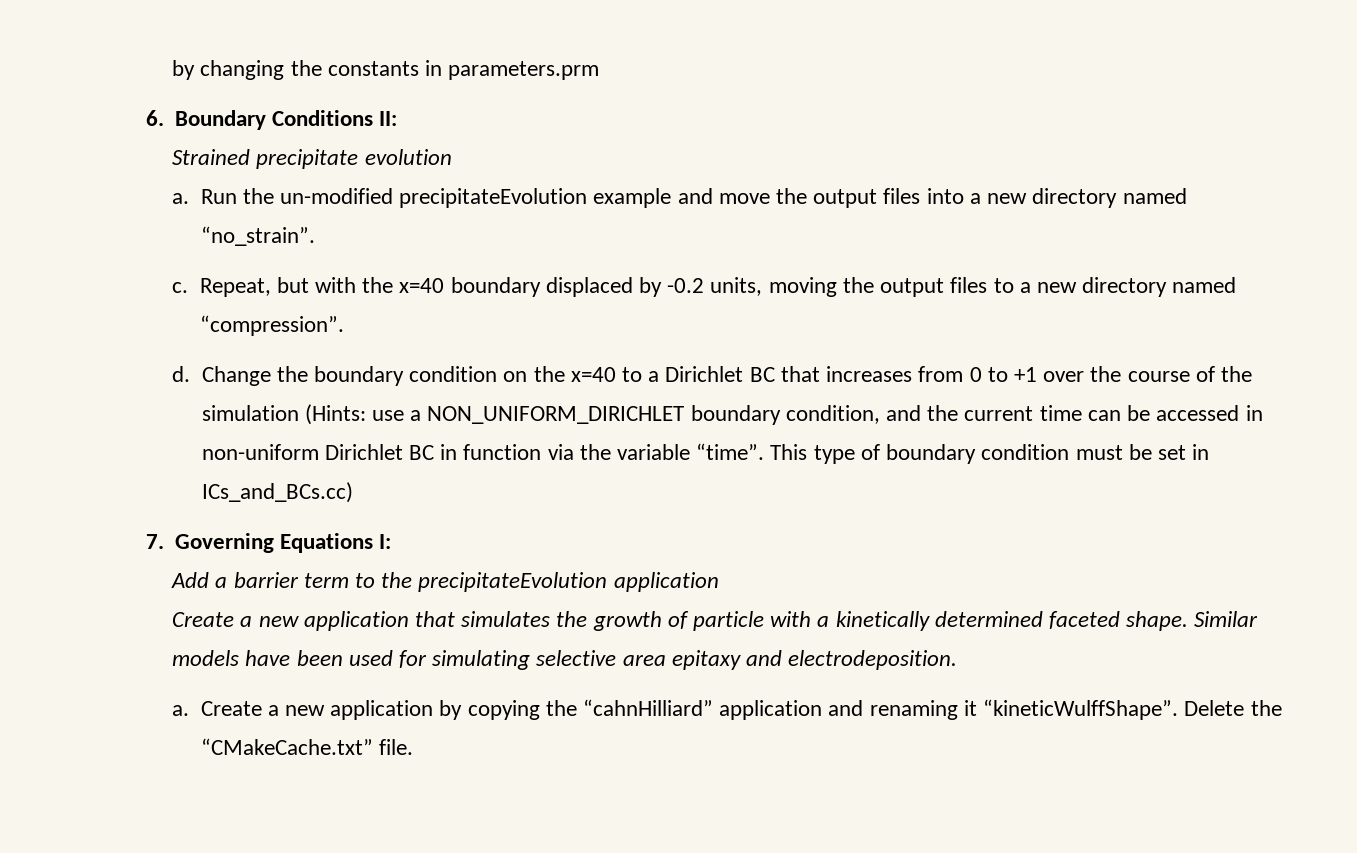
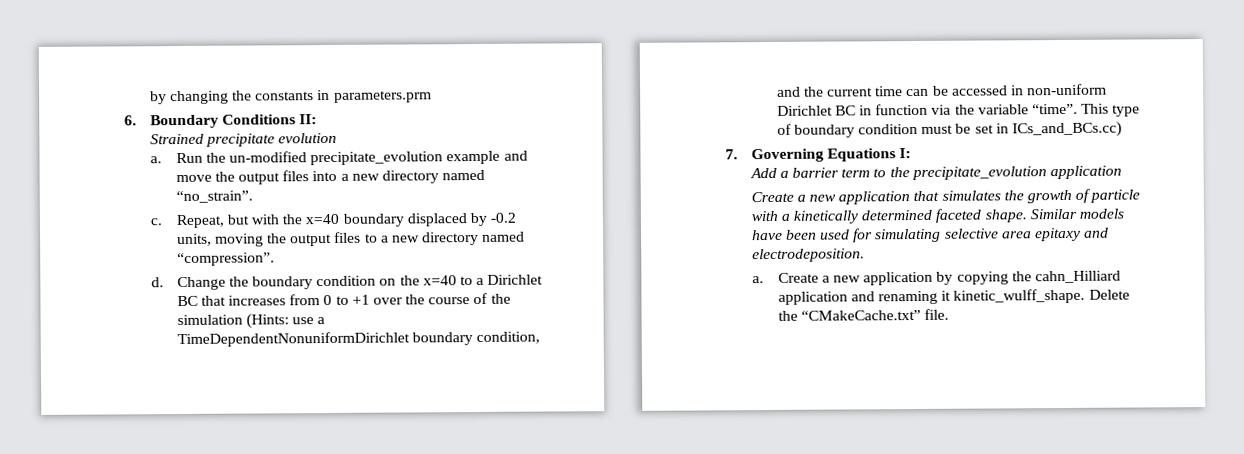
- Run the un-modified precipitateEvolution example and move the output files into a new directory named “no_strain”.
+ Run the un-modified precipitate_evolution example and move the output files into a new directory named “no_strain”.
- Change the boundary condition on the x=40 to a Dirichlet BC that increases from 0 to +1 over the course of the simulation (Hints: use a NON_UNIFORM_DIRICHLET boundary condition, and the current time can be accessed in non-uniform Dirichlet BC in function via the variable “time”.
+ Change the boundary condition on the x=40 to a Dirichlet BC that increases from 0 to +1 over the course of the simulation (Hints: use a TimeDependentNonuniformDirichlet boundary condition, and the current time can be accessed in non-uniform Dirichlet BC in function via the variable “time”.
- Add a barrier term to the precipitateEvolution application
+ Add a barrier term to the precipitate_evolution application
- Create a new application by copying the “cahnHilliard” application and renaming it “kineticWulffShape”.
+ Create a new application by copying the cahn_Hilliard application and renaming it kinetic_wulff_shape.

